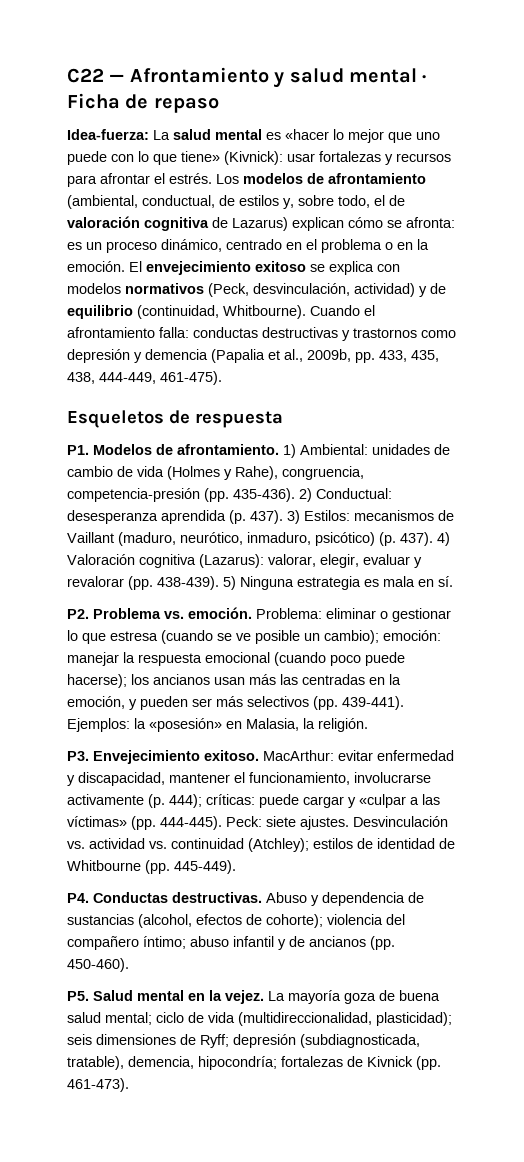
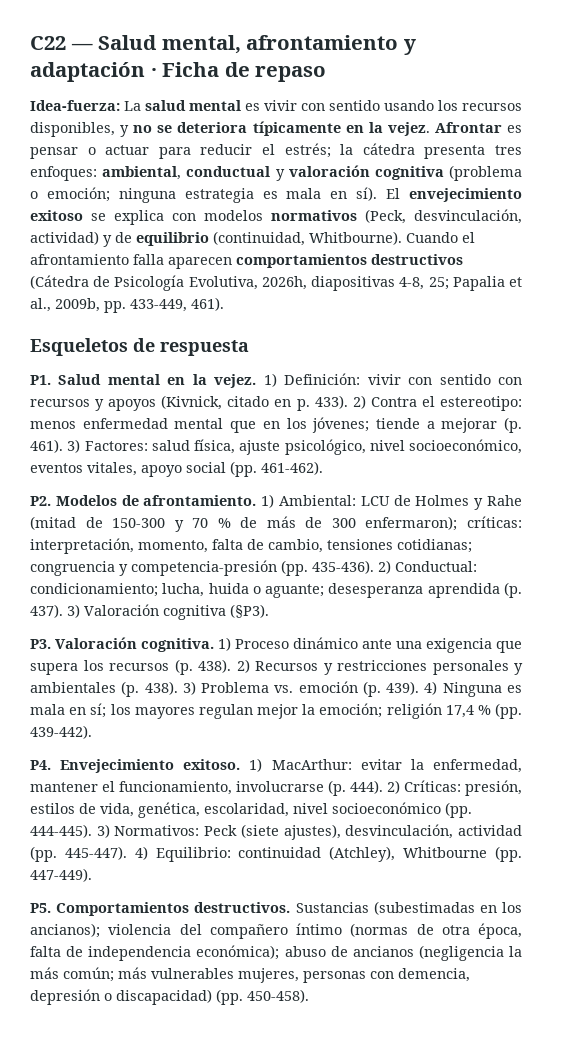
- C22 — Afrontamiento y salud mental · Ficha de repaso
+ C22 — Salud mental, afrontamiento y adaptación · Ficha de repaso
- Idea-fuerza: La salud mental es «hacer lo mejor que uno puede con lo que tiene» (Kivnick): usar fortalezas y recursos para afrontar el estrés. Los modelos de afrontamiento (ambiental, conductual, de estilos y, sobre todo, el de valoración cognitiva de Lazarus) explican cómo se afronta: es un proceso dinámico, centrado en el problema o en la emoción.
+ Idea-fuerza: La salud mental es vivir con sentido usando los recursos disponibles, y no se deteriora típicamente en la vejez. Afrontar es pensar o actuar para reducir el estrés; la cátedra presenta tres enfoques: ambiental, conductual y valoración cognitiva (problema o emoción; ninguna estrategia es mala en sí).
- Cuando el afrontamiento falla: conductas destructivas y trastornos como depresión y demencia (Papalia et al., 2009b, pp. 433, 435, 438, 444-449, 461-475).
+ Cuando el afrontamiento falla aparecen comportamientos destructivos (Cátedra de Psicología Evolutiva, 2026h, diapositivas 4-8, 25; Papalia et al., 2009b, pp. 433-449, 461).
  Esqueletos de respuesta
- P1. Modelos de afrontamiento.
+ P1. Salud mental en la vejez. 1) Definición: vivir con sentido con recursos y apoyos (Kivnick, citado en p. 433). 2) Contra el estereotipo: menos enfermedad mental que en los jóvenes; tiende a mejorar (p. 461). 3) Factores: salud física, ajuste psicológico, nivel socioeconómico, eventos vitales, apoyo social (pp. 461-462).
+ P2. Modelos de afrontamiento.
- 1) Ambiental: unidades de cambio de vida (Holmes y Rahe), congruencia, competencia-presión (pp. 435-436).
+ 1) Ambiental: LCU de Holmes y Rahe (mitad de 150-300 y 70 % de más de 300 enfermaron); críticas: interpretación, momento, falta de cambio, tensiones cotidianas; congruencia y competencia-presión (pp. 435-436).
- 2) Conductual: desesperanza aprendida (p. 437).
+ 2) Conductual: condicionamiento; lucha, huida o aguante; desesperanza aprendida (p. 437).
- 3) Estilos: mecanismos de Vaillant (maduro, neurótico, inmaduro, psicótico) (p. 437). 4) Valoración cognitiva (Lazarus): valorar, elegir, evaluar y revalorar (pp. 438-439). 5) Ninguna estrategia es mala en sí.
- P2. Problema vs. emoción. Problema: eliminar o gestionar lo que estresa (cuando se ve posible un cambio); emoción: manejar la respuesta emocional (cuando poco puede hacerse); los ancianos usan más las centradas en la emoción, y pueden ser más selectivos (pp. 439-441). Ejemplos: la «posesión» en Malasia, la religión.
- P3. Envejecimiento exitoso.
+ 3) Valoración cognitiva (§P3).
+ P3. Valoración cognitiva. 1) Proceso dinámico ante una exigencia que supera los recursos (p. 438). 2) Recursos y restricciones personales y ambientales (p. 438). 3) Problema vs. emoción (p. 439). 4) Ninguna es mala en sí; los mayores regulan mejor la emoción; religión 17,4 % (pp. 439-442).
+ P4. Envejecimiento exitoso.
- MacArthur: evitar enfermedad y discapacidad, mantener el funcionamiento, involucrarse activamente (p. 444); críticas: puede cargar y «culpar a las víctimas» (pp. 444-445). Peck: siete ajustes. Desvinculación vs. actividad vs. continuidad (Atchley); estilos de identidad de Whitbourne (pp. 445-449).
- P4. Conductas destructivas. Abuso y dependencia de sustancias (alcohol, efectos de cohorte); violencia del compañero íntimo; abuso infantil y de ancianos (pp. 450-460).
- P5. Salud mental en la vejez. La mayoría goza de buena salud mental; ciclo de vida (multidireccionalidad, plasticidad); seis dimensiones de Ryff; depresión (subdiagnosticada, tratable), demencia, hipocondría; fortalezas de Kivnick (pp. 461-473).
+ 1) MacArthur: evitar la enfermedad, mantener el funcionamiento, involucrarse (p. 444). 2) Críticas: presión, estilos de vida, genética, escolaridad, nivel socioeconómico (pp. 444-445). 3) Normativos: Peck (siete ajustes), desvinculación, actividad (pp. 445-447). 4) Equilibrio: continuidad (Atchley), Whitbourne (pp. 447-449).
+ P5. Comportamientos destructivos. Sustancias (subestimadas en los ancianos); violencia del compañero íntimo (normas de otra época, falta de independencia económica); abuso de ancianos (negligencia la más común; más vulnerables mujeres, personas con demencia, depresión o discapacidad) (pp. 450-458).

